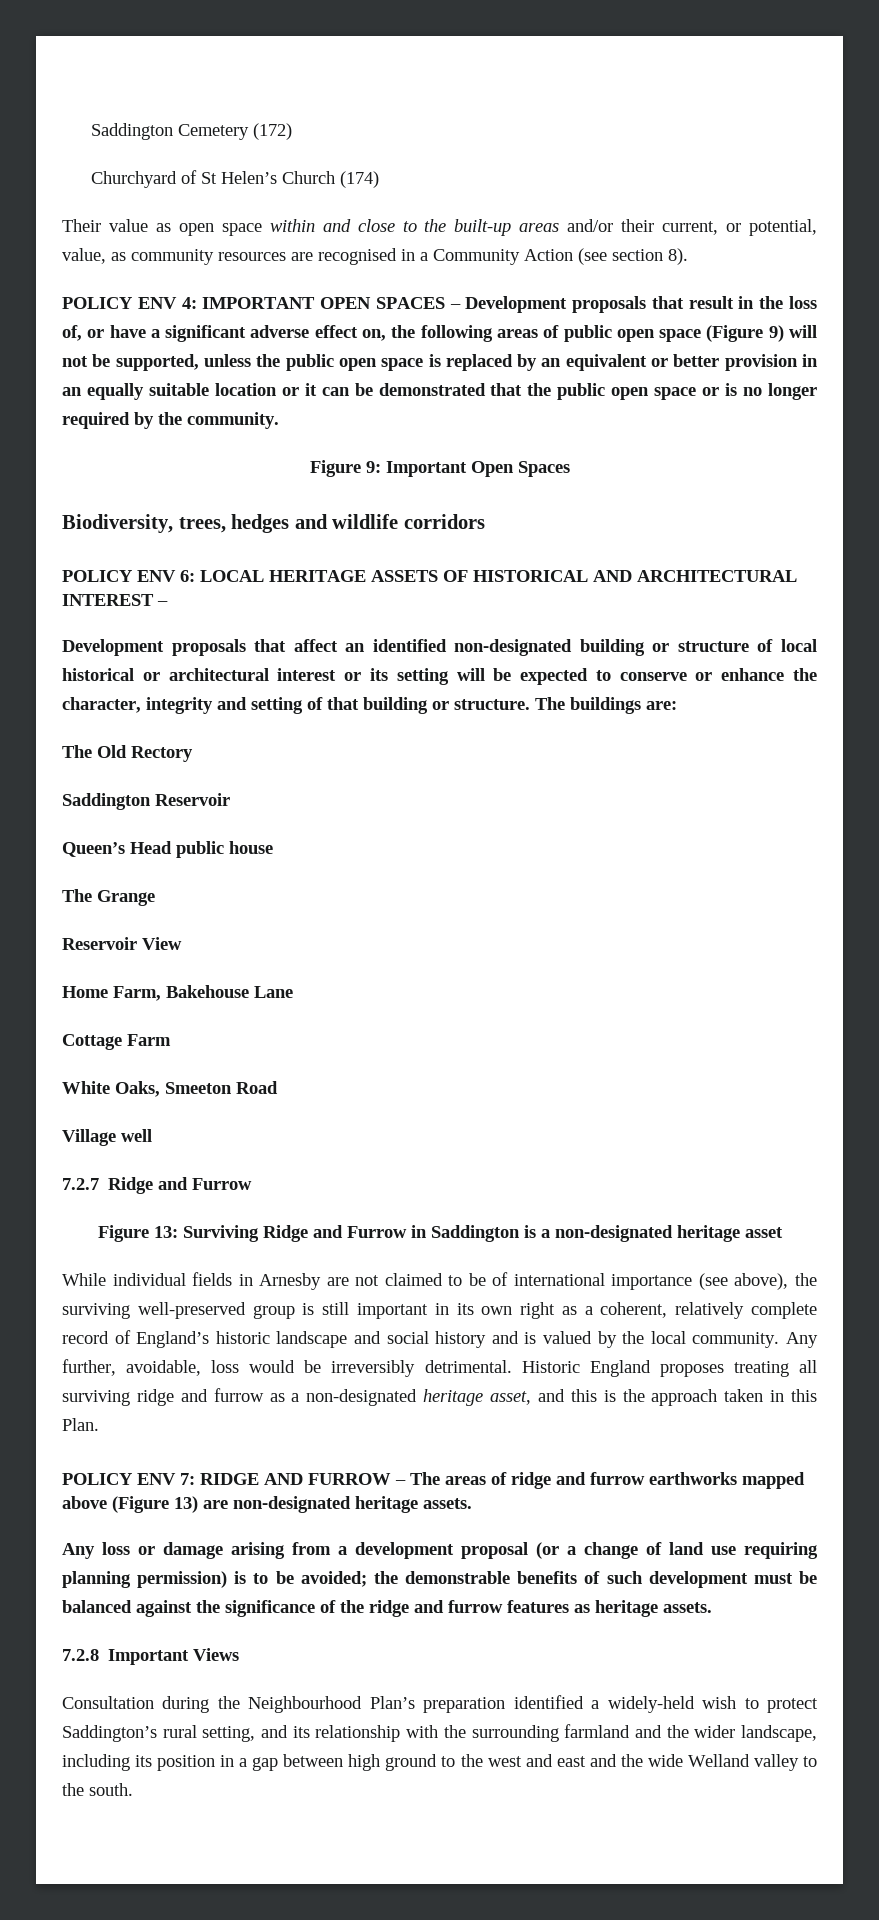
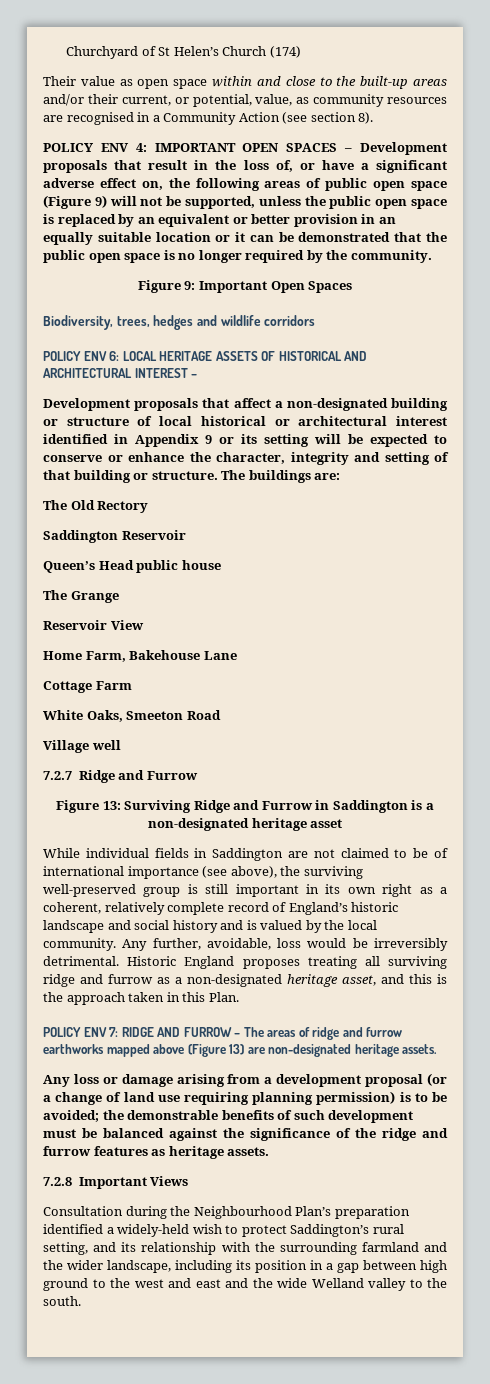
- Saddington Cemetery (172)
- IMPORTANT OPEN SPACES – Development proposals that result in the loss of, or have a significant adverse effect on, the following areas of public open space (Figure 9) will not be supported, unless the public open space is replaced by an equivalent or better provision in an equally suitable location or it can be demonstrated that the public open space or is no longer required by the community.
+ IMPORTANT OPEN SPACES – Development proposals that result in the loss of, or have a significant adverse effect on, the following areas of public open space (Figure 9) will not be supported, unless the public open space is replaced by an equivalent or better provision in an equally suitable location or it can be demonstrated that the public open space is no longer required by the community.
- Development proposals that affect an identified non-designated building or structure of local historical or architectural interest or its setting will be expected to conserve or enhance the character, integrity and setting of that building or structure.
+ Development proposals that affect a non-designated building or structure of local historical or architectural interest identified in Appendix 9 or its setting will be expected to conserve or enhance the character, integrity and setting of that building or structure.
- While individual fields in Arnesby are not claimed to be of international importance (see above), the surviving well-preserved group is still important in its own right as a coherent, relatively complete record of England’s historic landscape and social history and is valued by the local community.
+ While individual fields in Saddington are not claimed to be of international importance (see above), the surviving well-preserved group is still important in its own right as a coherent, relatively complete record of England’s historic landscape and social history and is valued by the local community.

